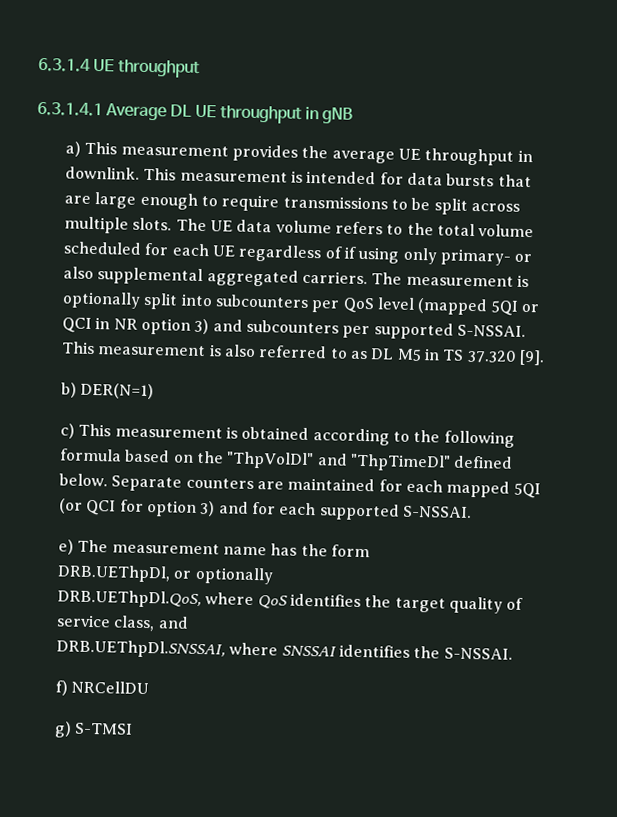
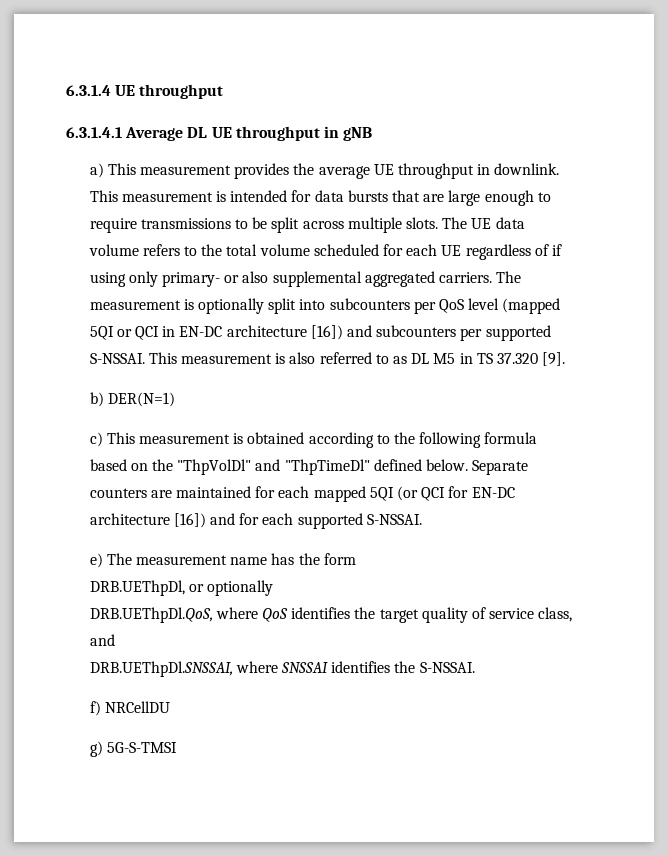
- The measurement is optionally split into subcounters per QoS level (mapped 5QI or QCI in NR option 3) and subcounters per supported S-NSSAI.
+ The measurement is optionally split into subcounters per QoS level (mapped 5QI or QCI in EN-DC architecture [16]) and subcounters per supported S-NSSAI.
- Separate counters are maintained for each mapped 5QI (or QCI for option 3) and for each supported S-NSSAI.
+ Separate counters are maintained for each mapped 5QI (or QCI for EN-DC architecture [16]) and for each supported S-NSSAI.
- g) S-TMSI
+ g) 5G-S-TMSI

